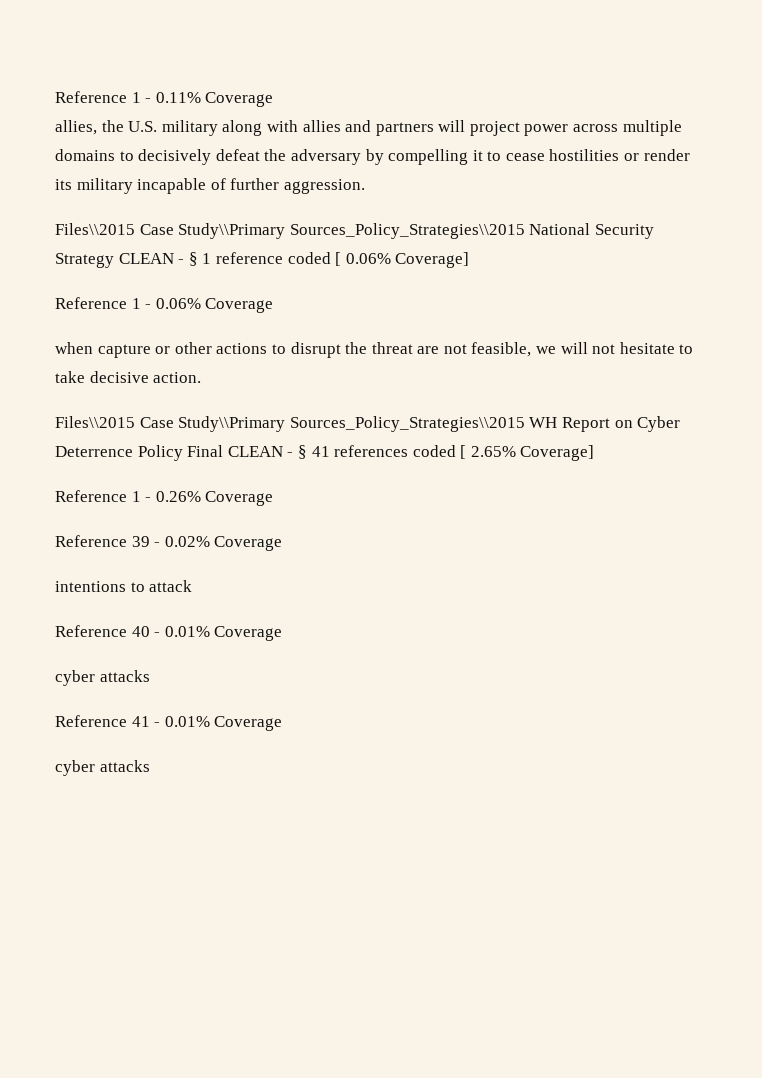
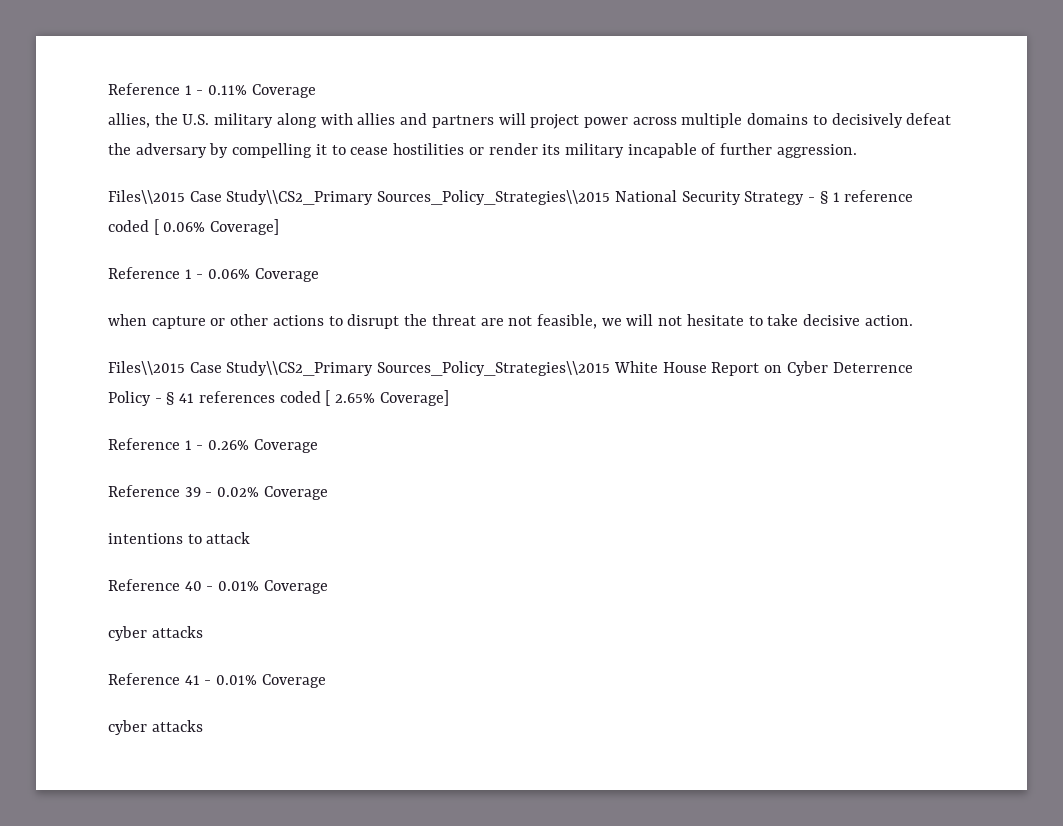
- Files\\2015 Case Study\\Primary Sources_Policy_Strategies\\2015 National Security Strategy CLEAN - § 1 reference coded [ 0.06% Coverage]
+ Files\\2015 Case Study\\CS2_Primary Sources_Policy_Strategies\\2015 National Security Strategy - § 1 reference coded [ 0.06% Coverage]
- Files\\2015 Case Study\\Primary Sources_Policy_Strategies\\2015 WH Report on Cyber Deterrence Policy Final CLEAN - § 41 references coded [ 2.65% Coverage]
+ Files\\2015 Case Study\\CS2_Primary Sources_Policy_Strategies\\2015 White House Report on Cyber Deterrence Policy - § 41 references coded [ 2.65% Coverage]

